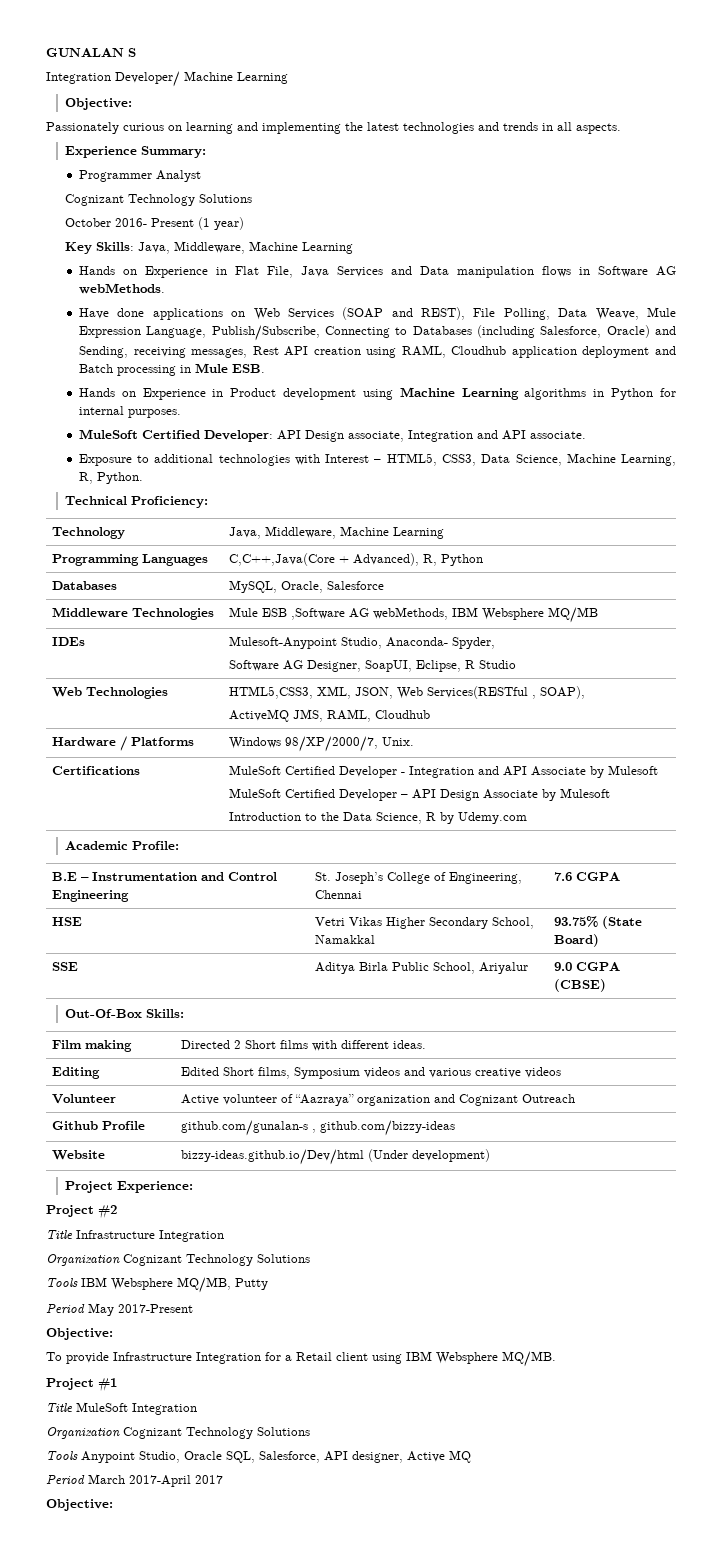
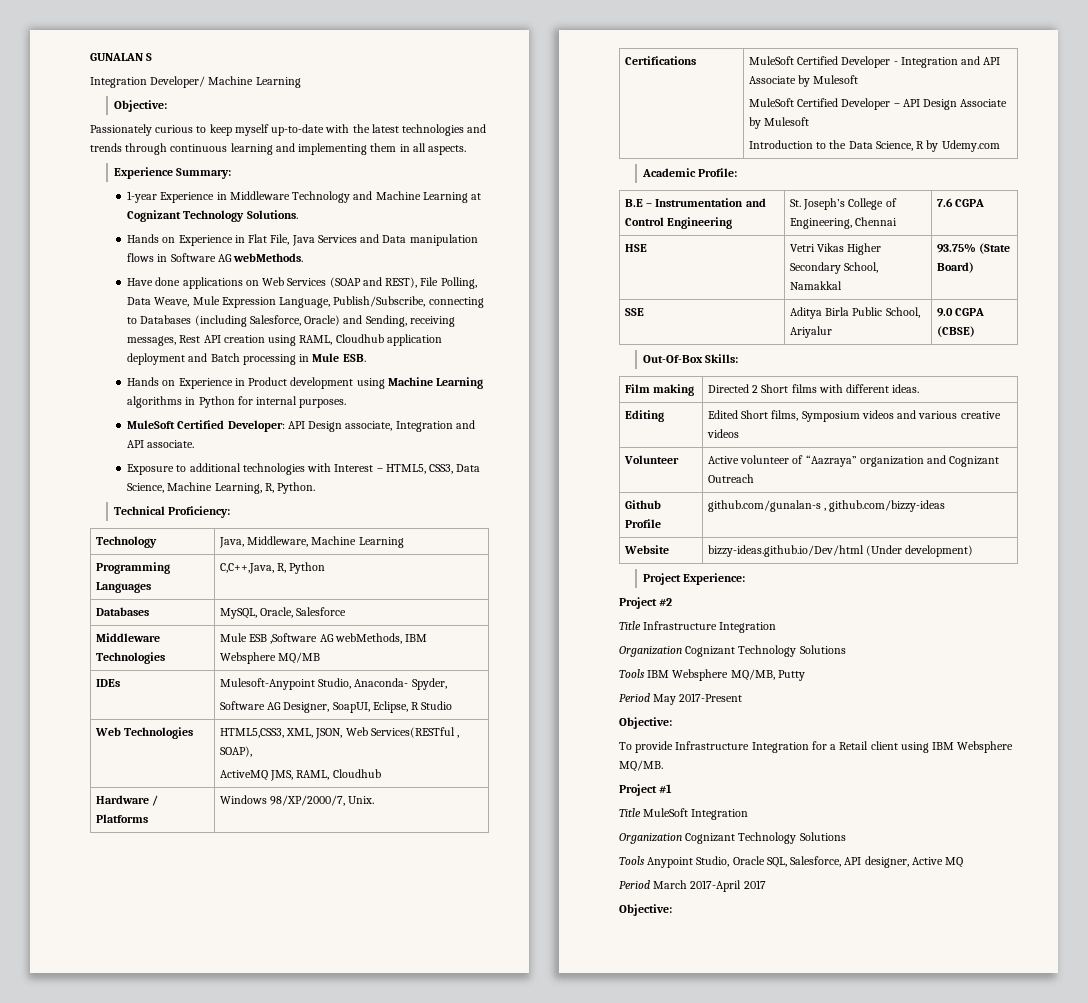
- Passionately curious on learning and implementing the latest technologies and trends in all aspects.
+ Passionately curious to keep myself up-to-date with the latest technologies and trends through continuous learning and implementing them in all aspects.
- Programmer Analyst
- Cognizant Technology Solutions
- October 2016- Present (1 year)
- Key Skills: Java, Middleware, Machine Learning
+ 1-year Experience in Middleware Technology and Machine Learning at Cognizant Technology Solutions.
- Have done applications on Web Services (SOAP and REST), File Polling, Data Weave, Mule Expression Language, Publish/Subscribe, Connecting to Databases (including Salesforce, Oracle) and Sending, receiving messages, Rest API creation using RAML, Cloudhub application deployment and Batch processing in Mule ESB.
+ Have done applications on Web Services (SOAP and REST), File Polling, Data Weave, Mule Expression Language, Publish/Subscribe, connecting to Databases (including Salesforce, Oracle) and Sending, receiving messages, Rest API creation using RAML, Cloudhub application deployment and Batch processing in Mule ESB.
- Programming Languages | C,C++,Java(Core + Advanced), R, Python
+ Programming Languages | C,C++,Java, R, Python

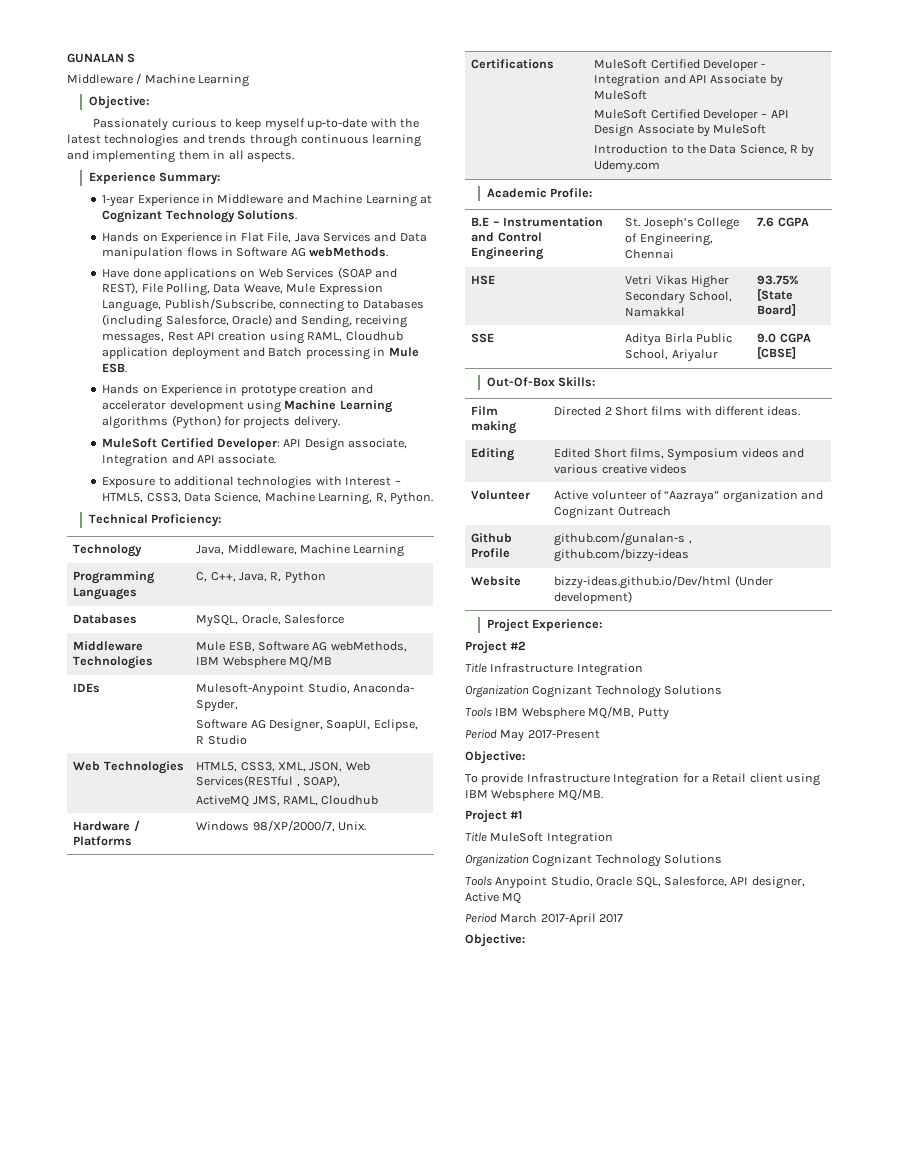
- Integration Developer/ Machine Learning
+ Middleware / Machine Learning
- 1-year Experience in Middleware Technology and Machine Learning at Cognizant Technology Solutions.
+ 1-year Experience in Middleware and Machine Learning at Cognizant Technology Solutions.
- Hands on Experience in Product development using Machine Learning algorithms in Python for internal purposes.
+ Hands on Experience in prototype creation and accelerator development using Machine Learning algorithms (Python) for projects delivery.
- Programming Languages | C,C++,Java, R, Python
+ Programming Languages | C, C++, Java, R, Python
- Middleware Technologies | Mule ESB ,Software AG webMethods, IBM Websphere MQ/MB
+ Middleware Technologies | Mule ESB, Software AG webMethods, IBM Websphere MQ/MB
- Web Technologies | HTML5,CSS3, XML, JSON, Web Services(RESTful , SOAP),
+ Web Technologies | HTML5, CSS3, XML, JSON, Web Services(RESTful , SOAP),
- Certifications | MuleSoft Certified Developer - Integration and API Associate by Mulesoft
- MuleSoft Certified Developer – API Design Associate by Mulesoft
+ Certifications | MuleSoft Certified Developer - Integration and API Associate by MuleSoft
+ MuleSoft Certified Developer – API Design Associate by MuleSoft
- HSE | Vetri Vikas Higher Secondary School, Namakkal | 93.75% (State Board)
+ HSE | Vetri Vikas Higher Secondary School, Namakkal | 93.75% [State Board]
- SSE | Aditya Birla Public School, Ariyalur | 9.0 CGPA (CBSE)
+ SSE | Aditya Birla Public School, Ariyalur | 9.0 CGPA [CBSE]

